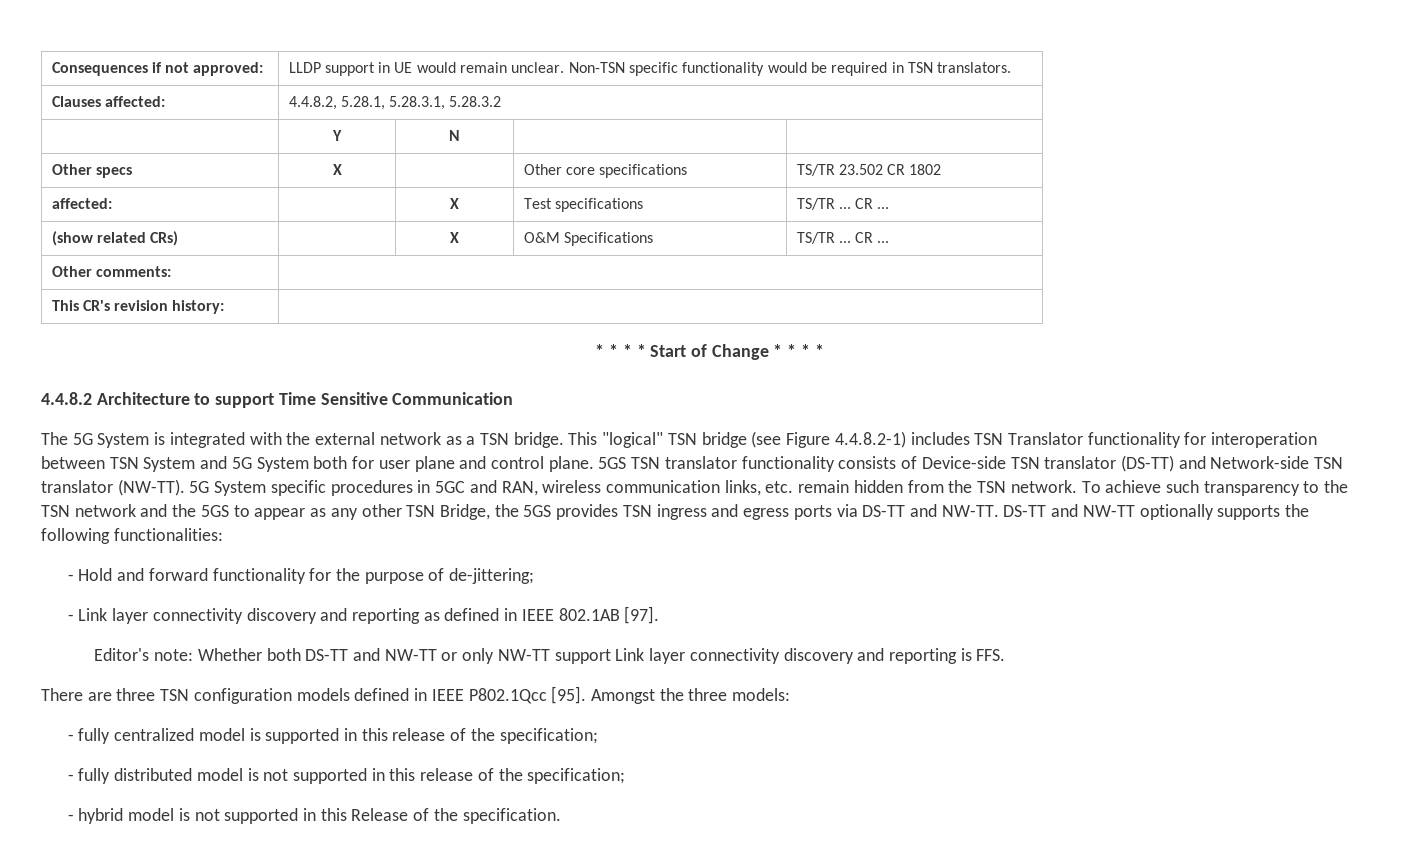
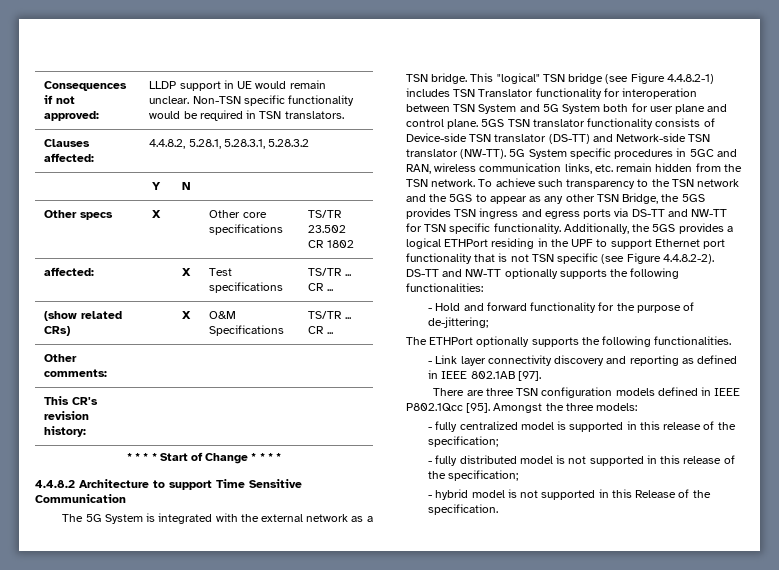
- To achieve such transparency to the TSN network and the 5GS to appear as any other TSN Bridge, the 5GS provides TSN ingress and egress ports via DS-TT and NW-TT. DS-TT and NW-TT optionally supports the following functionalities:
+ To achieve such transparency to the TSN network and the 5GS to appear as any other TSN Bridge, the 5GS provides TSN ingress and egress ports via DS-TT and NW-TT for TSN specific functionality. Additionally, the 5GS provides a logical ETHPort residing in the UPF to support Ethernet port functionality that is not TSN specific (see Figure 4.4.8.2-2). DS-TT and NW-TT optionally supports the following functionalities:
+ The ETHPort optionally supports the following functionalities.
- Editor's note: Whether both DS-TT and NW-TT or only NW-TT support Link layer connectivity discovery and reporting is FFS.

